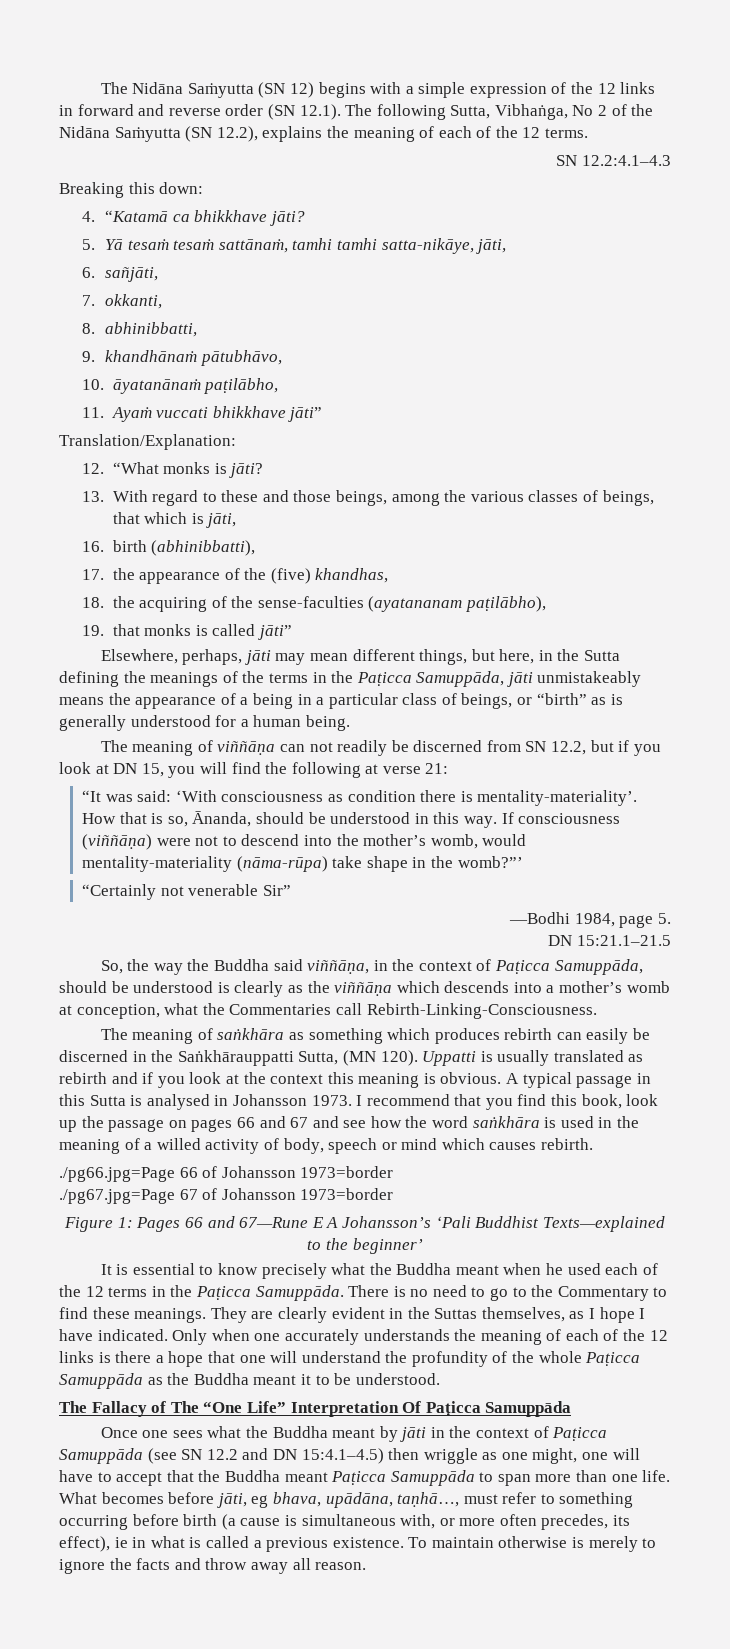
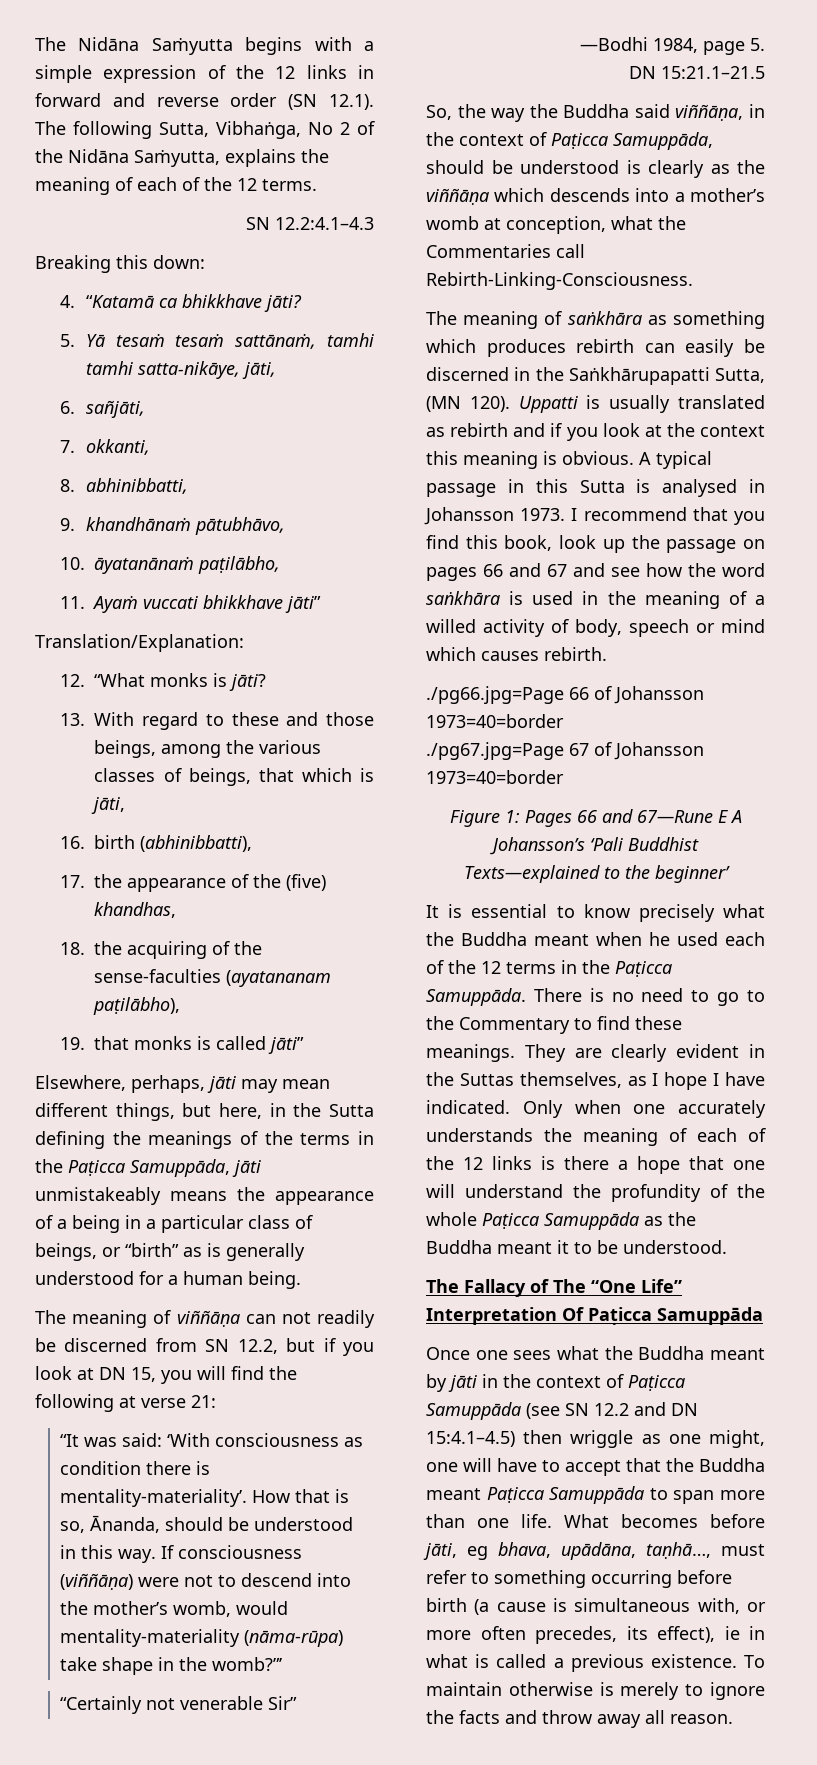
- The Nidāna Saṁyutta (SN 12) begins with a simple expression of the 12 links in forward and reverse order (SN 12.1). The following Sutta, Vibhaṅga, No 2 of the Nidāna Saṁyutta (SN 12.2), explains the meaning of each of the 12 terms.
+ The Nidāna Saṁyutta begins with a simple expression of the 12 links in forward and reverse order (SN 12.1). The following Sutta, Vibhaṅga, No 2 of the Nidāna Saṁyutta, explains the meaning of each of the 12 terms.
- The meaning of saṅkhāra as something which produces rebirth can easily be discerned in the Saṅkhārauppatti Sutta, (MN 120).
+ The meaning of saṅkhāra as something which produces rebirth can easily be discerned in the Saṅkhārupapatti Sutta, (MN 120).
- ./pg66.jpg=Page 66 of Johansson 1973=border
+ ./pg66.jpg=Page 66 of Johansson 1973=40=border
- ./pg67.jpg=Page 67 of Johansson 1973=border
+ ./pg67.jpg=Page 67 of Johansson 1973=40=border

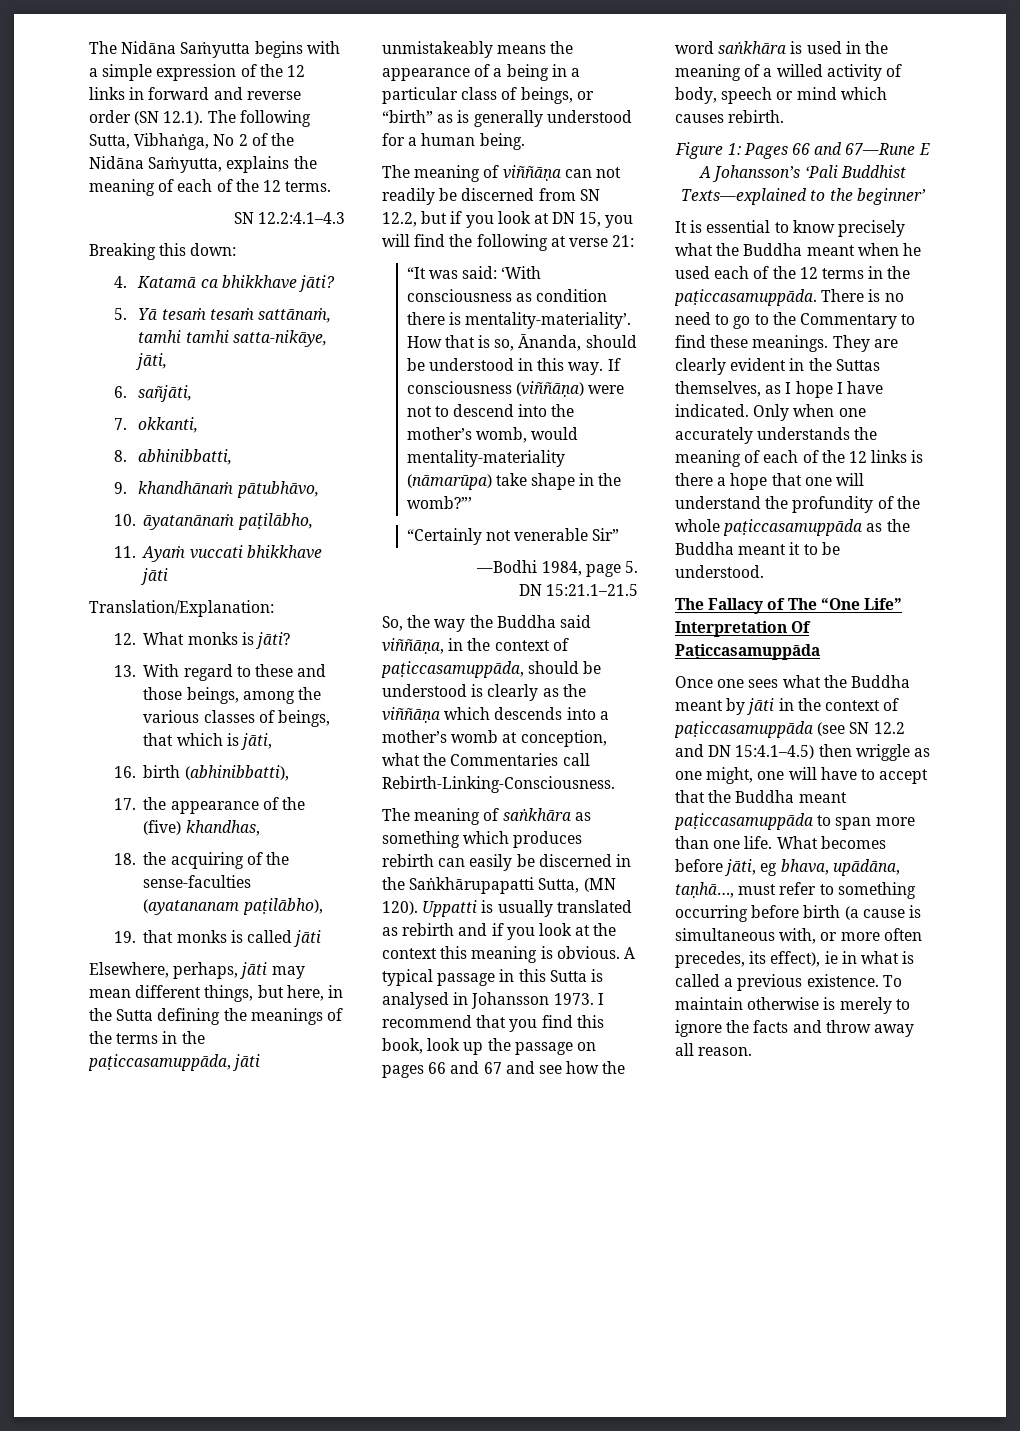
- 4. “Katamā ca bhikkhave jāti?
+ 4. Katamā ca bhikkhave jāti?
- 11. Ayaṁ vuccati bhikkhave jāti”
+ 11. Ayaṁ vuccati bhikkhave jāti
- 12. “What monks is jāti?
+ 12. What monks is jāti?
- 19. that monks is called jāti”
+ 19. that monks is called jāti
- Elsewhere, perhaps, jāti may mean different things, but here, in the Sutta defining the meanings of the terms in the Paṭicca Samuppāda, jāti unmistakeably means the appearance of a being in a particular class of beings, or “birth” as is generally understood for a human being.
+ Elsewhere, perhaps, jāti may mean different things, but here, in the Sutta defining the meanings of the terms in the paṭiccasamuppāda, jāti unmistakeably means the appearance of a being in a particular class of beings, or “birth” as is generally understood for a human being.
- If consciousness (viññāṇa) were not to descend into the mother’s womb, would mentality-materiality (nāma-rūpa) take shape in the womb?”’
+ If consciousness (viññāṇa) were not to descend into the mother’s womb, would mentality-materiality (nāmarūpa) take shape in the womb?”’
- So, the way the Buddha said viññāṇa, in the context of Paṭicca Samuppāda, should be understood is clearly as the viññāṇa which descends into a mother’s womb at conception, what the Commentaries call Rebirth-Linking-Consciousness.
+ So, the way the Buddha said viññāṇa, in the context of paṭiccasamuppāda, should be understood is clearly as the viññāṇa which descends into a mother’s womb at conception, what the Commentaries call Rebirth-Linking-Consciousness.
- ./pg66.jpg=Page 66 of Johansson 1973=40=border
- ./pg67.jpg=Page 67 of Johansson 1973=40=border
- It is essential to know precisely what the Buddha meant when he used each of the 12 terms in the Paṭicca Samuppāda.
+ It is essential to know precisely what the Buddha meant when he used each of the 12 terms in the paṭiccasamuppāda.
- Only when one accurately understands the meaning of each of the 12 links is there a hope that one will understand the profundity of the whole Paṭicca Samuppāda as the Buddha meant it to be understood.
+ Only when one accurately understands the meaning of each of the 12 links is there a hope that one will understand the profundity of the whole paṭiccasamuppāda as the Buddha meant it to be understood.
- The Fallacy of The “One Life” Interpretation Of Paṭicca Samuppāda
+ The Fallacy of The “One Life” Interpretation Of Paṭiccasamuppāda
- Once one sees what the Buddha meant by jāti in the context of Paṭicca Samuppāda (see SN 12.2 and DN 15:4.1–4.5) then wriggle as one might, one will have to accept that the Buddha meant Paṭicca Samuppāda to span more than one life.
+ Once one sees what the Buddha meant by jāti in the context of paṭiccasamuppāda (see SN 12.2 and DN 15:4.1–4.5) then wriggle as one might, one will have to accept that the Buddha meant paṭiccasamuppāda to span more than one life.

